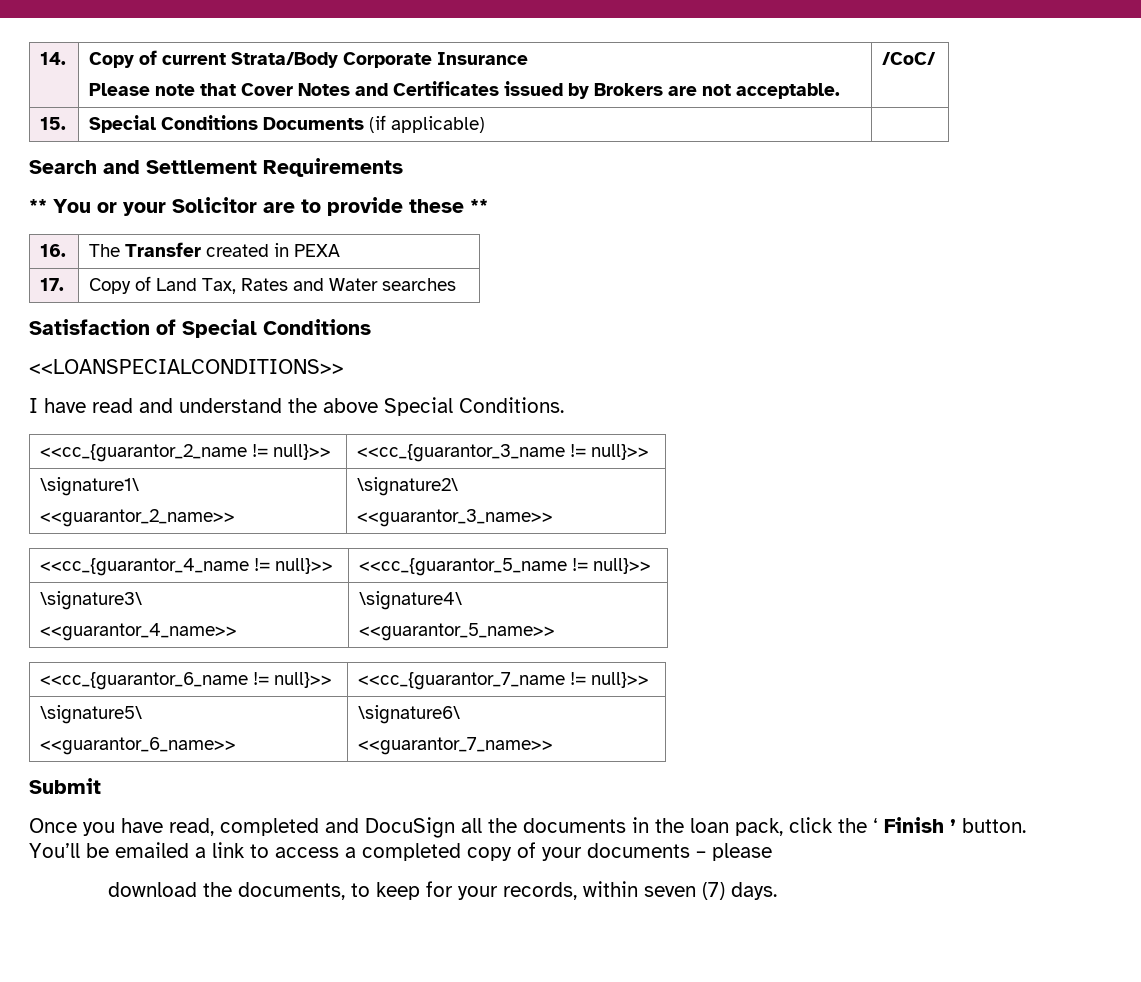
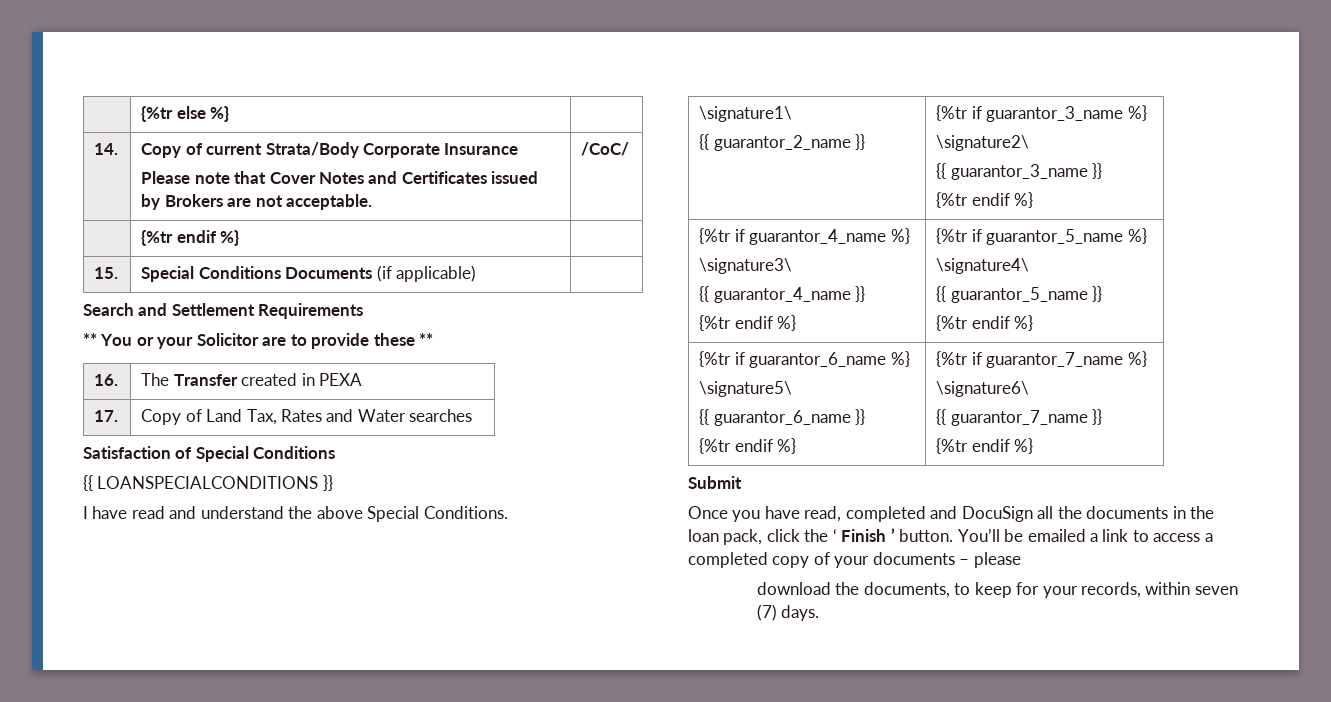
+ | {%tr else %} |
+ | {%tr endif %} |
- <<LOANSPECIALCONDITIONS>>
+ {{ LOANSPECIALCONDITIONS }}
- <<cc_{guarantor_2_name != null}>> | <<cc_{guarantor_3_name != null}>>
  \signature1\
- <<guarantor_2_name>> | \signature2\
- <<guarantor_3_name>>
- <<cc_{guarantor_4_name != null}>> | <<cc_{guarantor_5_name != null}>>
+ {{ guarantor_2_name }} | {%tr if guarantor_3_name %}
+ \signature2\
+ {{ guarantor_3_name }}
+ {%tr endif %}
+ {%tr if guarantor_4_name %}
  \signature3\
- <<guarantor_4_name>> | \signature4\
- <<guarantor_5_name>>
- <<cc_{guarantor_6_name != null}>> | <<cc_{guarantor_7_name != null}>>
+ {{ guarantor_4_name }}
+ {%tr endif %} | {%tr if guarantor_5_name %}
+ \signature4\
+ {{ guarantor_5_name }}
+ {%tr endif %}
+ {%tr if guarantor_6_name %}
  \signature5\
- <<guarantor_6_name>> | \signature6\
- <<guarantor_7_name>>
+ {{ guarantor_6_name }}
+ {%tr endif %} | {%tr if guarantor_7_name %}
+ \signature6\
+ {{ guarantor_7_name }}
+ {%tr endif %}

